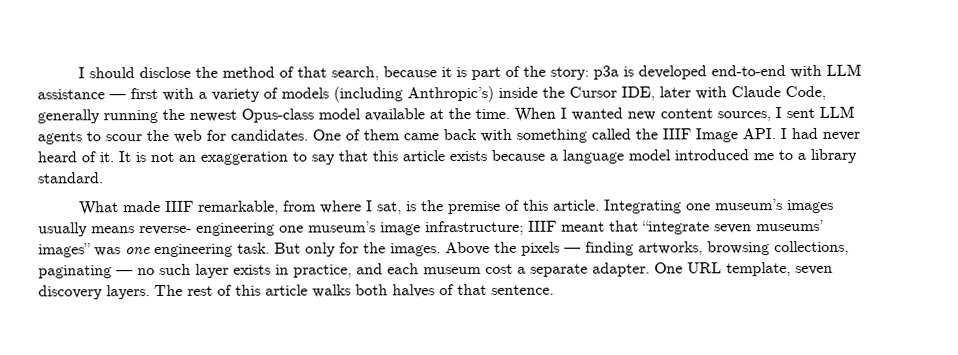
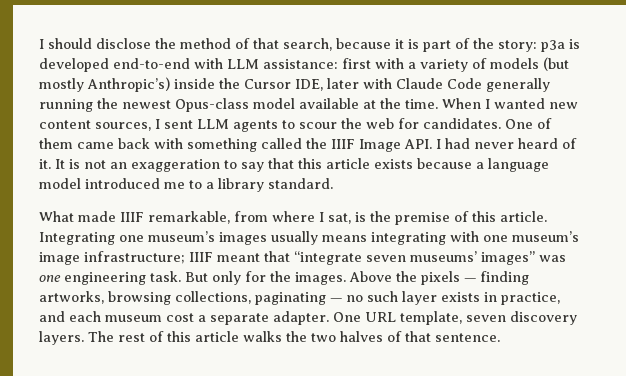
- I should disclose the method of that search, because it is part of the story: p3a is developed end-to-end with LLM assistance — first with a variety of models (including Anthropic’s) inside the Cursor IDE, later with Claude Code, generally running the newest Opus-class model available at the time.
+ I should disclose the method of that search, because it is part of the story: p3a is developed end-to-end with LLM assistance: first with a variety of models (but mostly Anthropic’s) inside the Cursor IDE, later with Claude Code generally running the newest Opus-class model available at the time.
- Integrating one museum’s images usually means reverse- engineering one museum’s image infrastructure; IIIF meant that “integrate seven museums’ images” was one engineering task.
+ Integrating one museum’s images usually means integrating with one museum’s image infrastructure; IIIF meant that “integrate seven museums’ images” was one engineering task.
- The rest of this article walks both halves of that sentence.
+ The rest of this article walks the two halves of that sentence.

